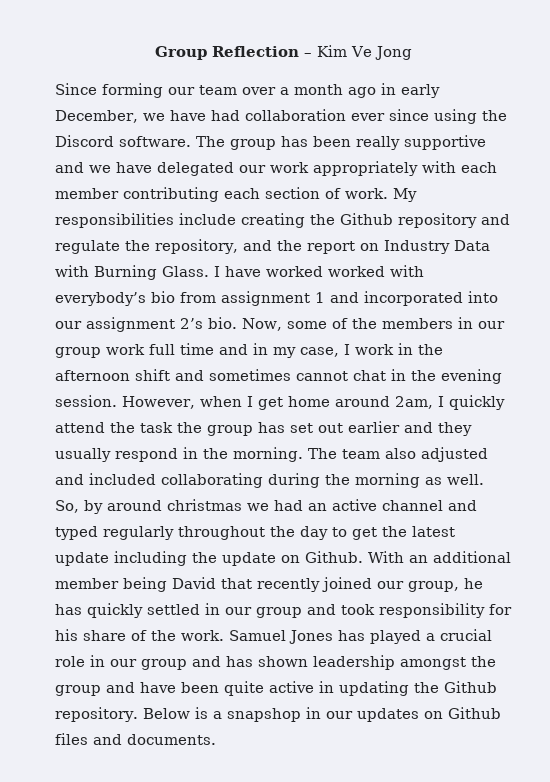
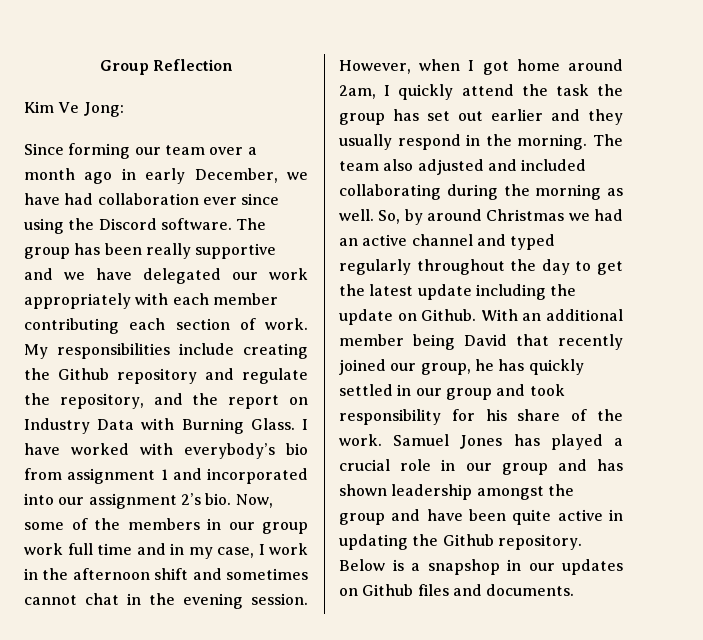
- Group Reflection – Kim Ve Jong
+ Group Reflection
+ Kim Ve Jong:
- I have worked worked with everybody’s bio from assignment 1 and incorporated into our assignment 2’s bio.
+ I have worked with everybody’s bio from assignment 1 and incorporated into our assignment 2’s bio.
- However, when I get home around 2am, I quickly attend the task the group has set out earlier and they usually respond in the morning.
+ However, when I got home around 2am, I quickly attend the task the group has set out earlier and they usually respond in the morning.
- So, by around christmas we had an active channel and typed regularly throughout the day to get the latest update including the update on Github.
+ So, by around Christmas we had an active channel and typed regularly throughout the day to get the latest update including the update on Github.

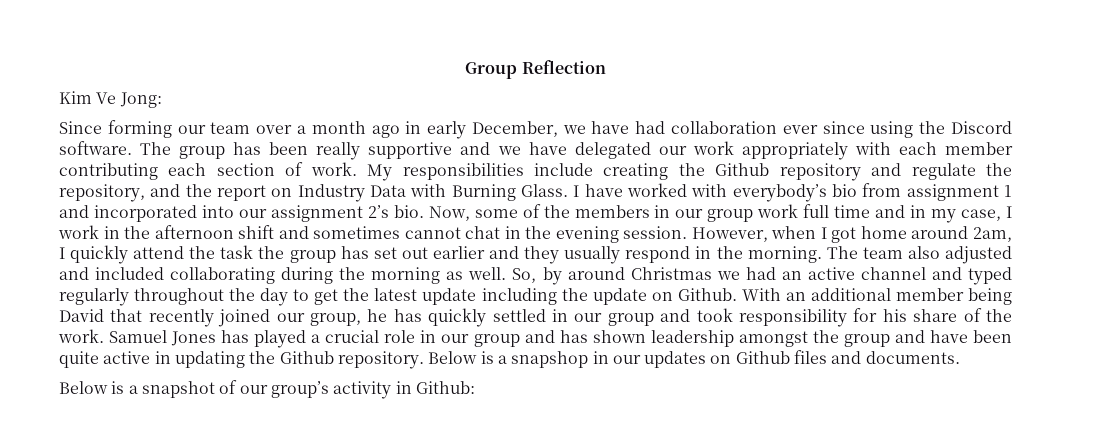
+ Below is a snapshot of our group’s activity in Github:

